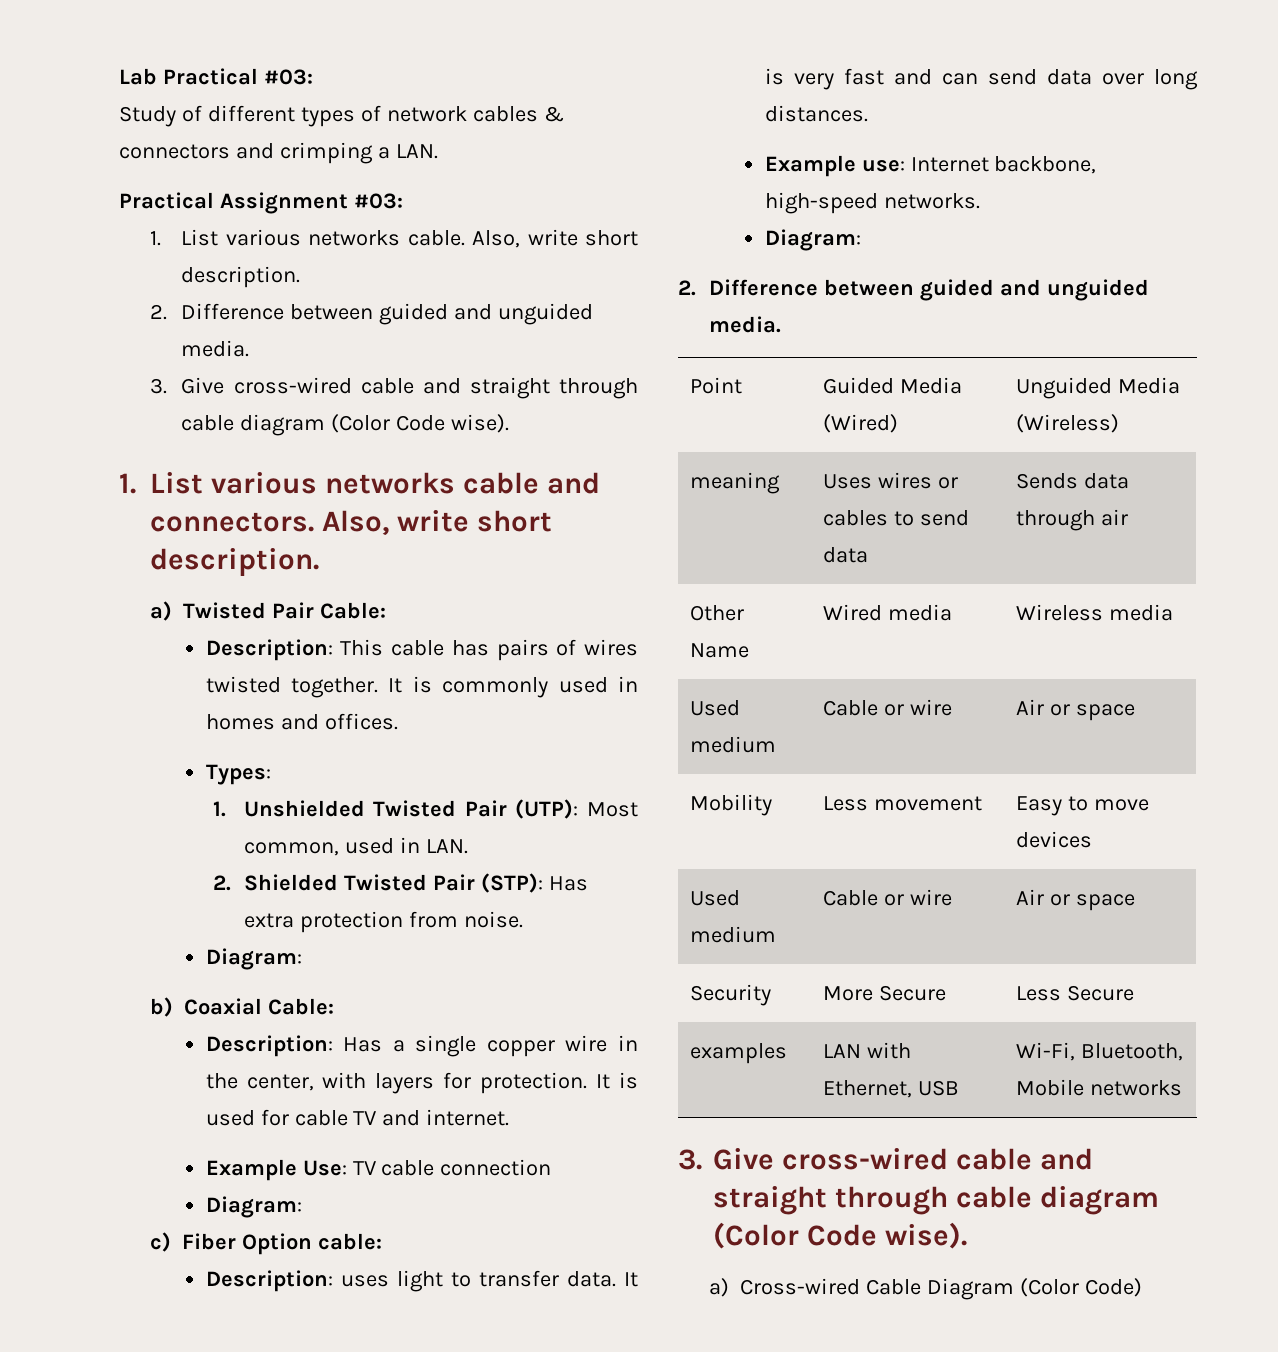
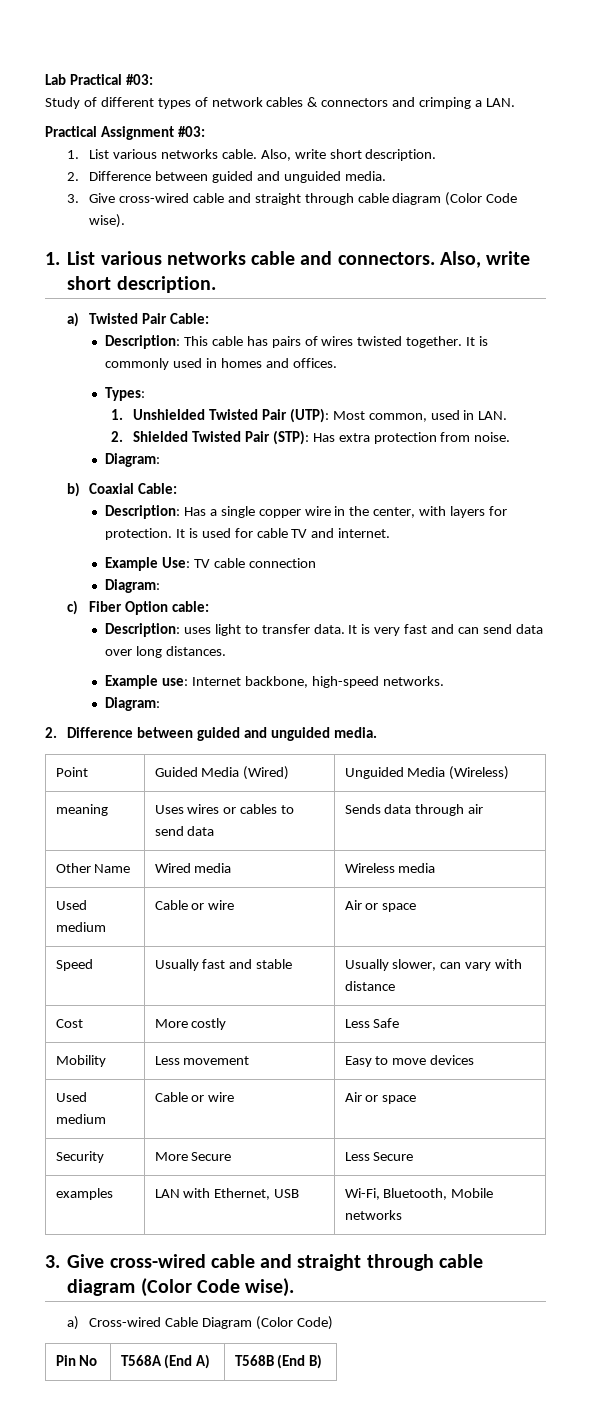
+ Speed | Usually fast and stable | Usually slower, can vary with distance
+ Cost | More costly | Less Safe
+ Pin No | T568A (End A) | T568B (End B)

